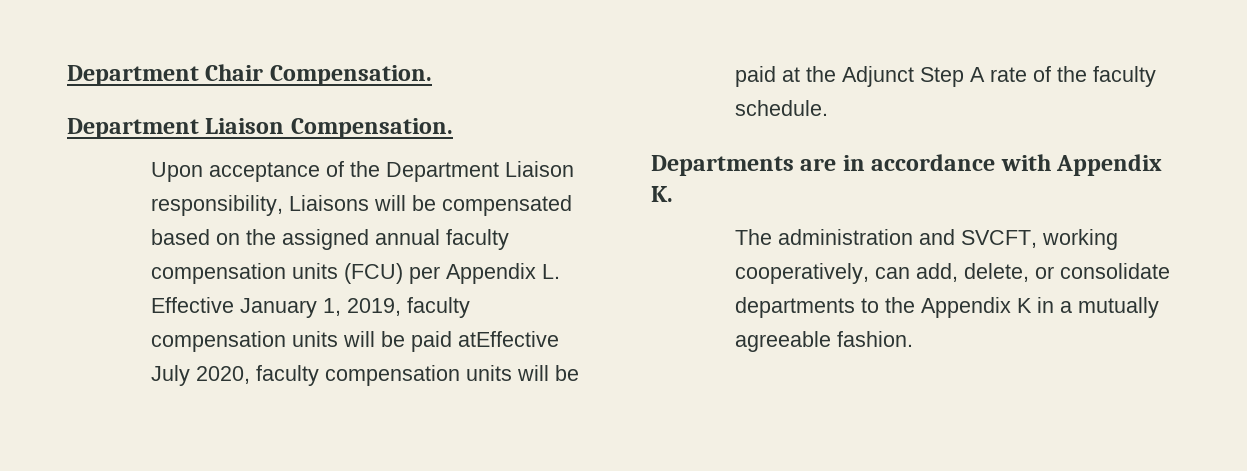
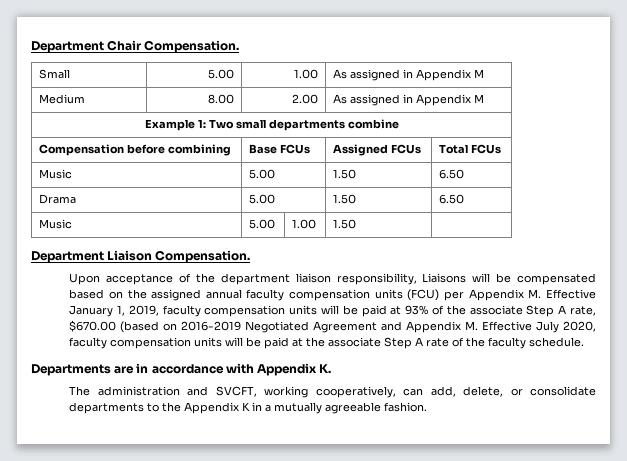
+ Small | 5.00 | 1.00 | As assigned in Appendix M
+ Medium | 8.00 | 2.00 | As assigned in Appendix M
+ Example 1: Two small departments combine
+ Compensation before combining | Base FCUs | Assigned FCUs | Total FCUs
+ Music | 5.00 | 1.50 | 6.50
+ Drama | 5.00 | 1.50 | 6.50
+ Music | 5.00 | 1.00 | 1.50 |
- Upon acceptance of the Department Liaison responsibility, Liaisons will be compensated based on the assigned annual faculty compensation units (FCU) per Appendix L. Effective January 1, 2019, faculty compensation units will be paid atEffective July 2020, faculty compensation units will be paid at the Adjunct Step A rate of the faculty schedule.
+ Upon acceptance of the department liaison responsibility, Liaisons will be compensated based on the assigned annual faculty compensation units (FCU) per Appendix M. Effective January 1, 2019, faculty compensation units will be paid at 93% of the associate Step A rate, $670.00 (based on 2016-2019 Negotiated Agreement and Appendix M. Effective July 2020, faculty compensation units will be paid at the associate Step A rate of the faculty schedule.

